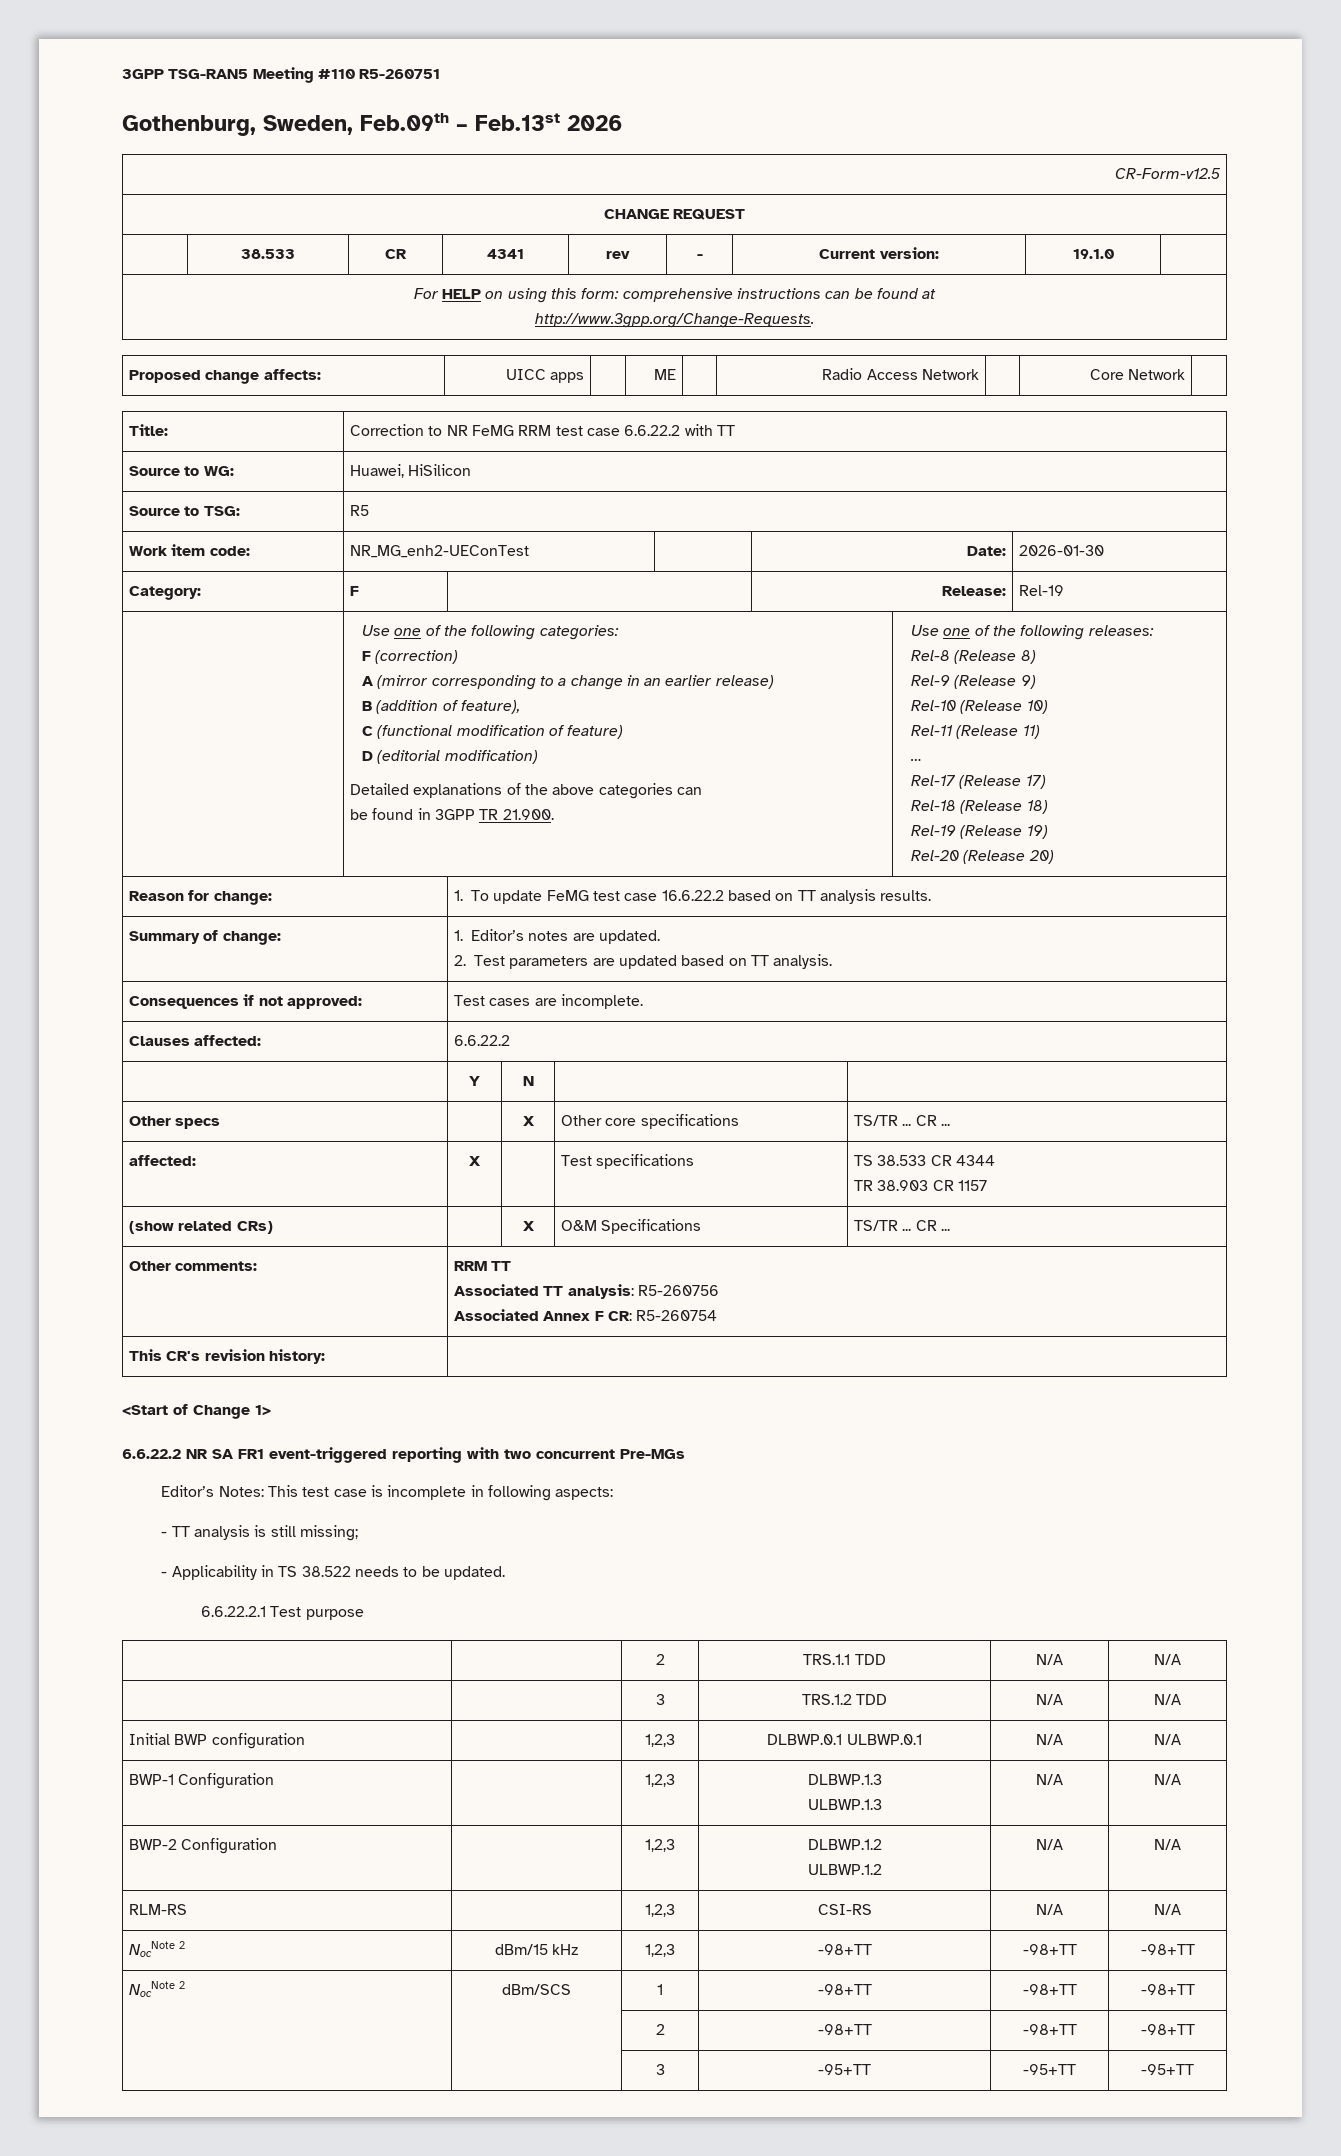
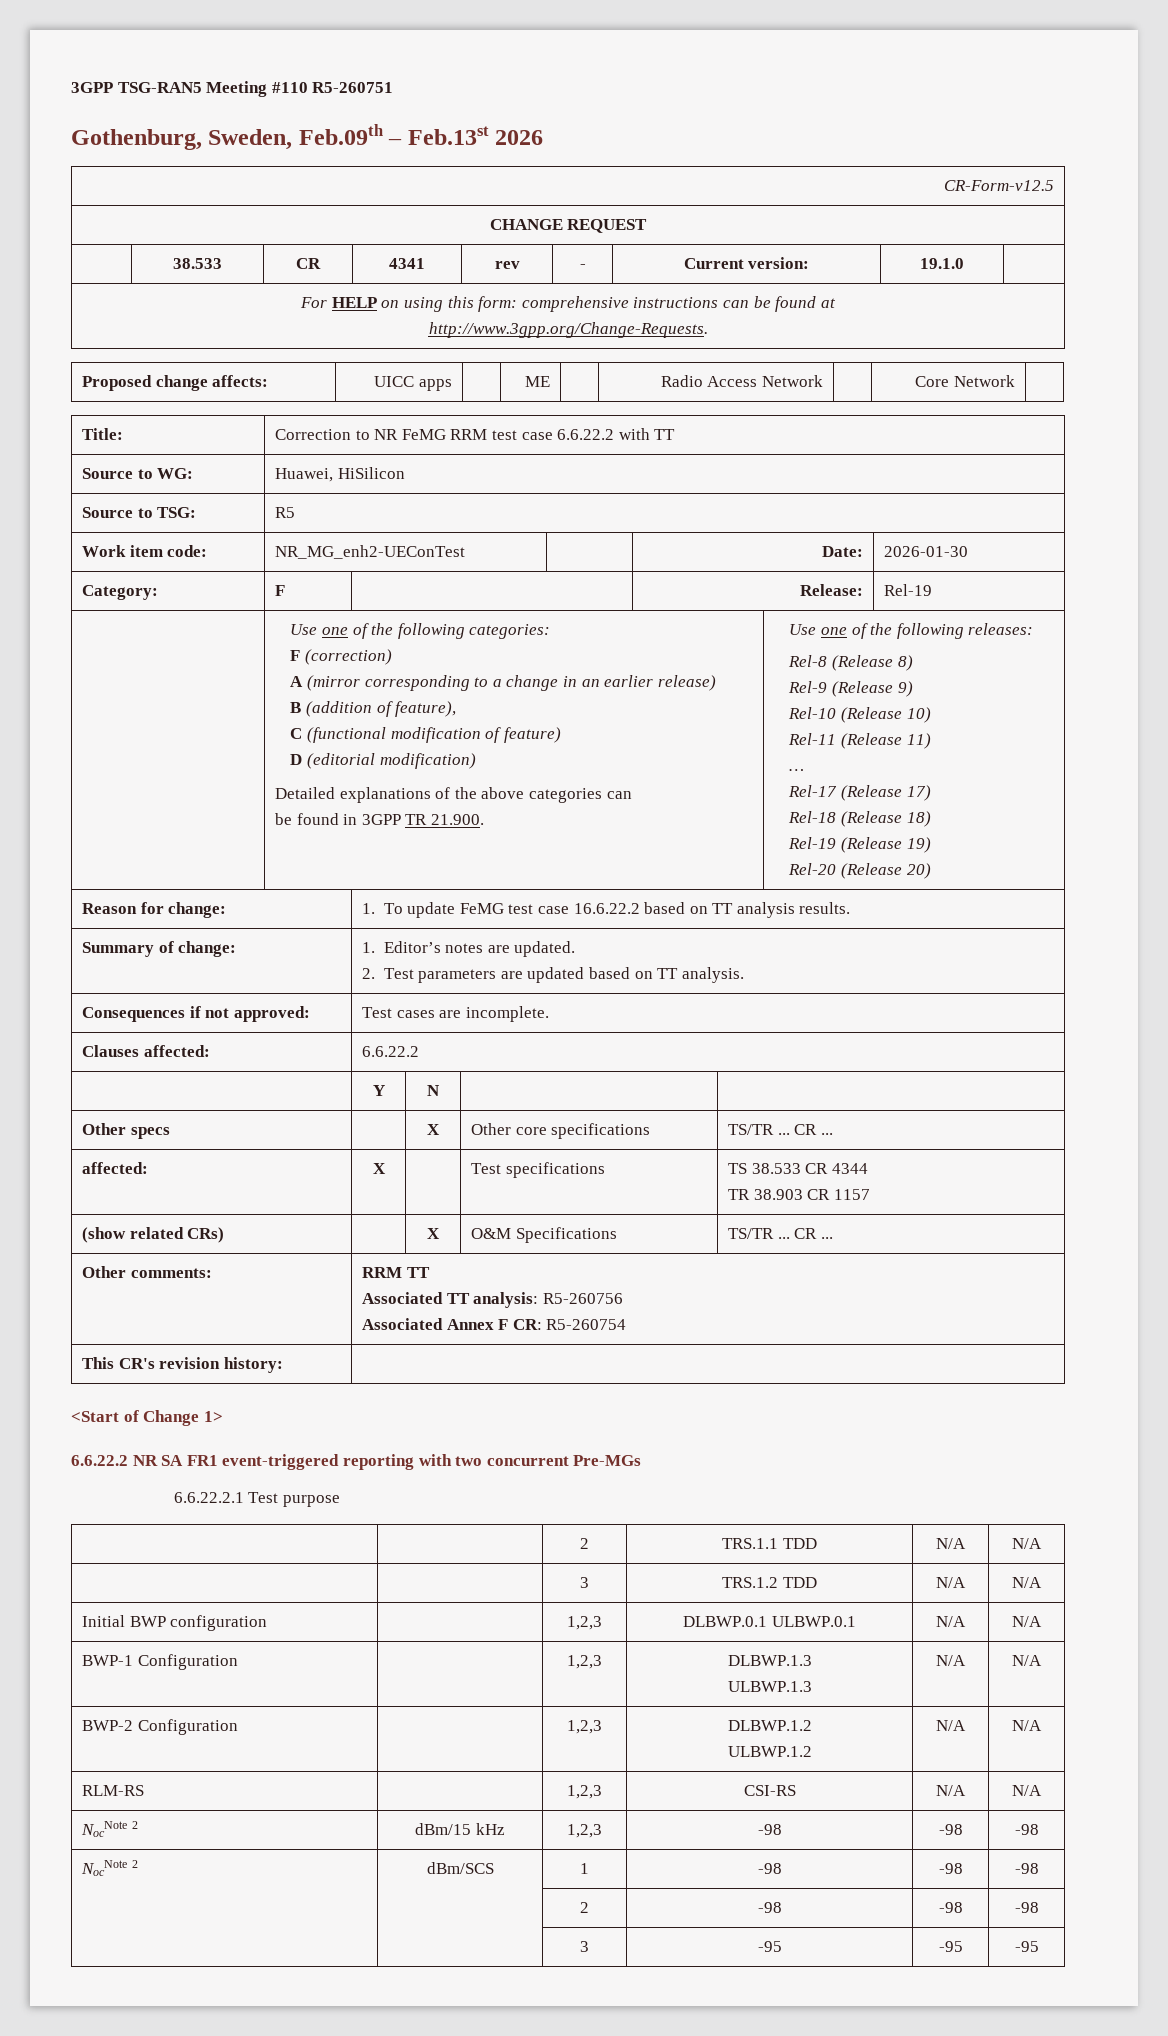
- Editor’s Notes: This test case is incomplete in following aspects:
- - TT analysis is still missing;
- - Applicability in TS 38.522 needs to be updated.
- NocNote 2 | dBm/15 kHz | 1,2,3 | -98+TT | -98+TT | -98+TT
+ NocNote 2 | dBm/15 kHz | 1,2,3 | -98 | -98 | -98
- NocNote 2 | dBm/SCS | 1 | -98+TT | -98+TT | -98+TT
- | | 2 | -98+TT | -98+TT | -98+TT
- | | 3 | -95+TT | -95+TT | -95+TT
+ NocNote 2 | dBm/SCS | 1 | -98 | -98 | -98
+ | | 2 | -98 | -98 | -98
+ | | 3 | -95 | -95 | -95

